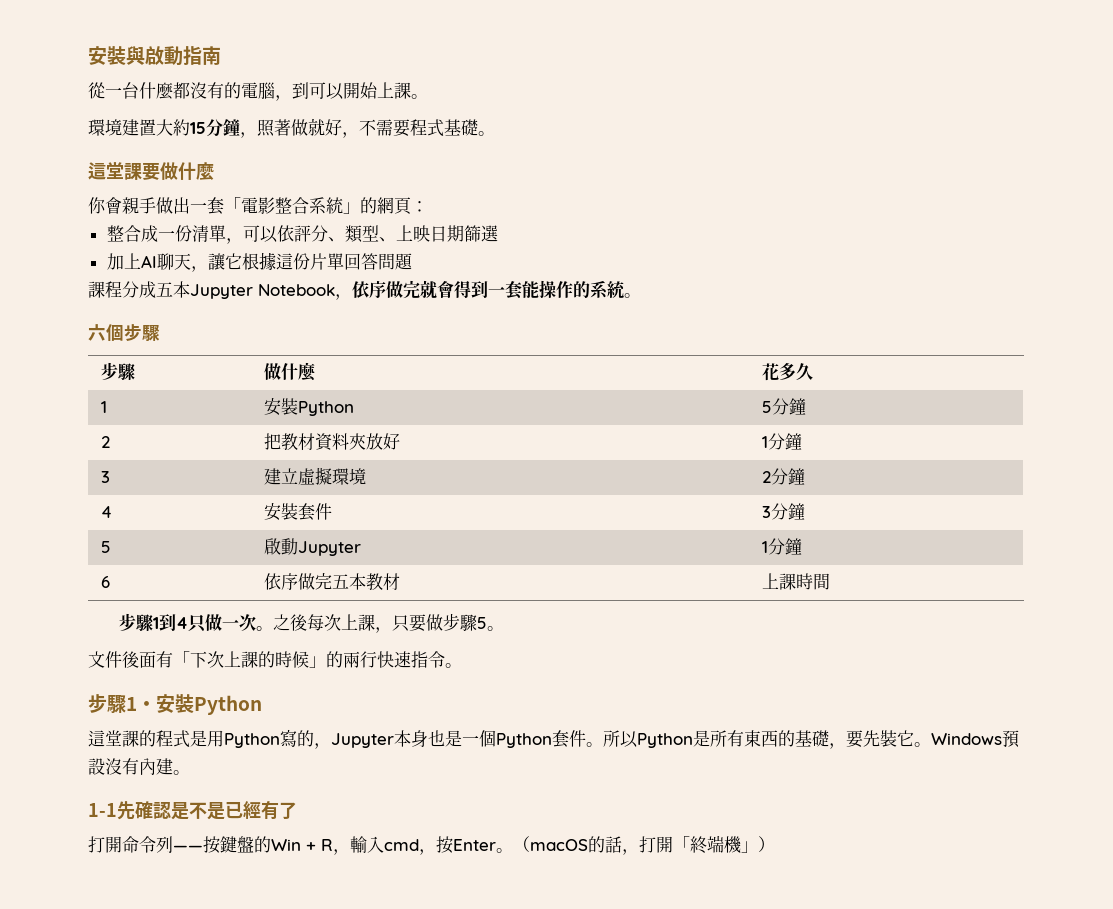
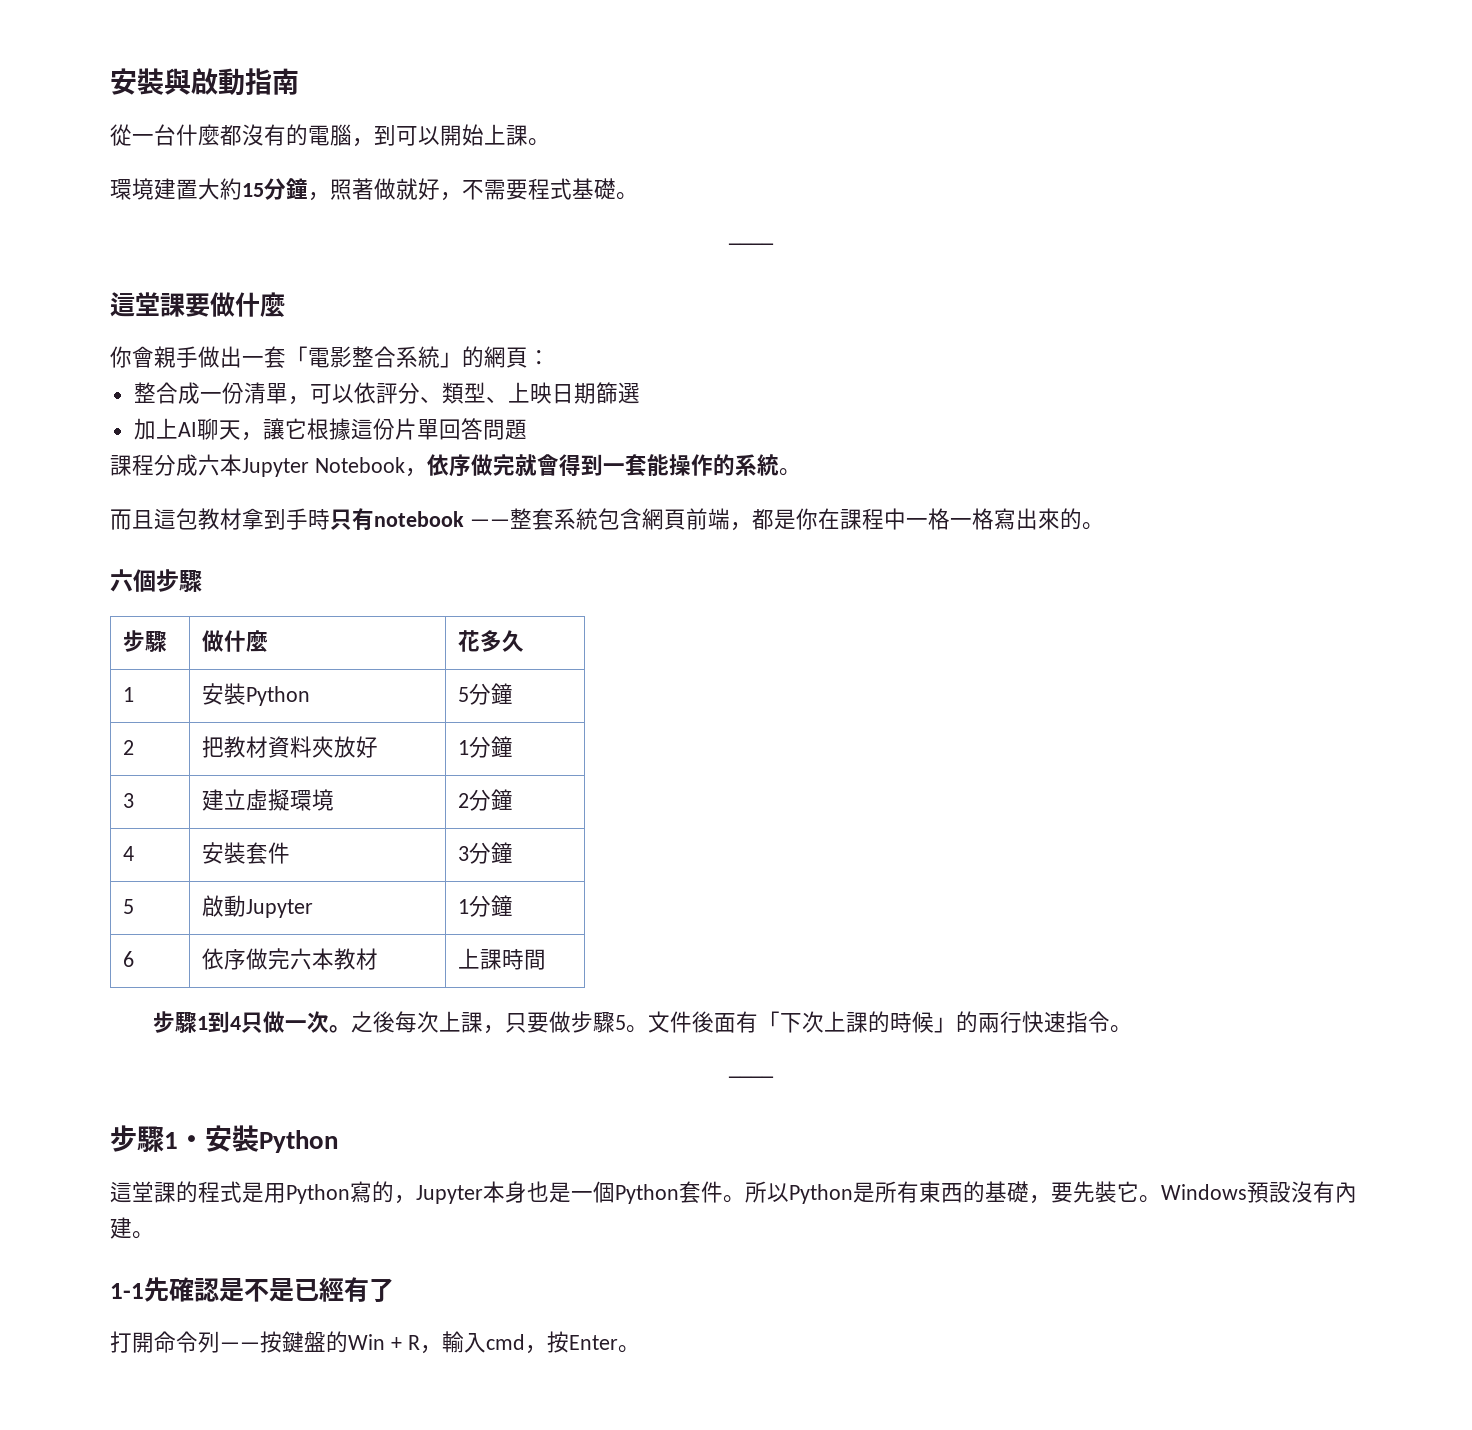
  環境建置大約15分鐘，照著做就好，不需要程式基礎。
+ ────
- 課程分成五本Jupyter Notebook，依序做完就會得到一套能操作的系統。
+ 課程分成六本Jupyter Notebook，依序做完就會得到一套能操作的系統。
+ 而且這包教材拿到手時只有notebook ——整套系統包含網頁前端，都是你在課程中一格一格寫出來的。
- 6 | 依序做完五本教材 | 上課時間
+ 6 | 依序做完六本教材 | 上課時間
- 之後每次上課，只要做步驟5。
- 文件後面有「下次上課的時候」的兩行快速指令。
+ 之後每次上課，只要做步驟5。文件後面有「下次上課的時候」的兩行快速指令。
+ ────
- （macOS的話，打開「終端機」）

